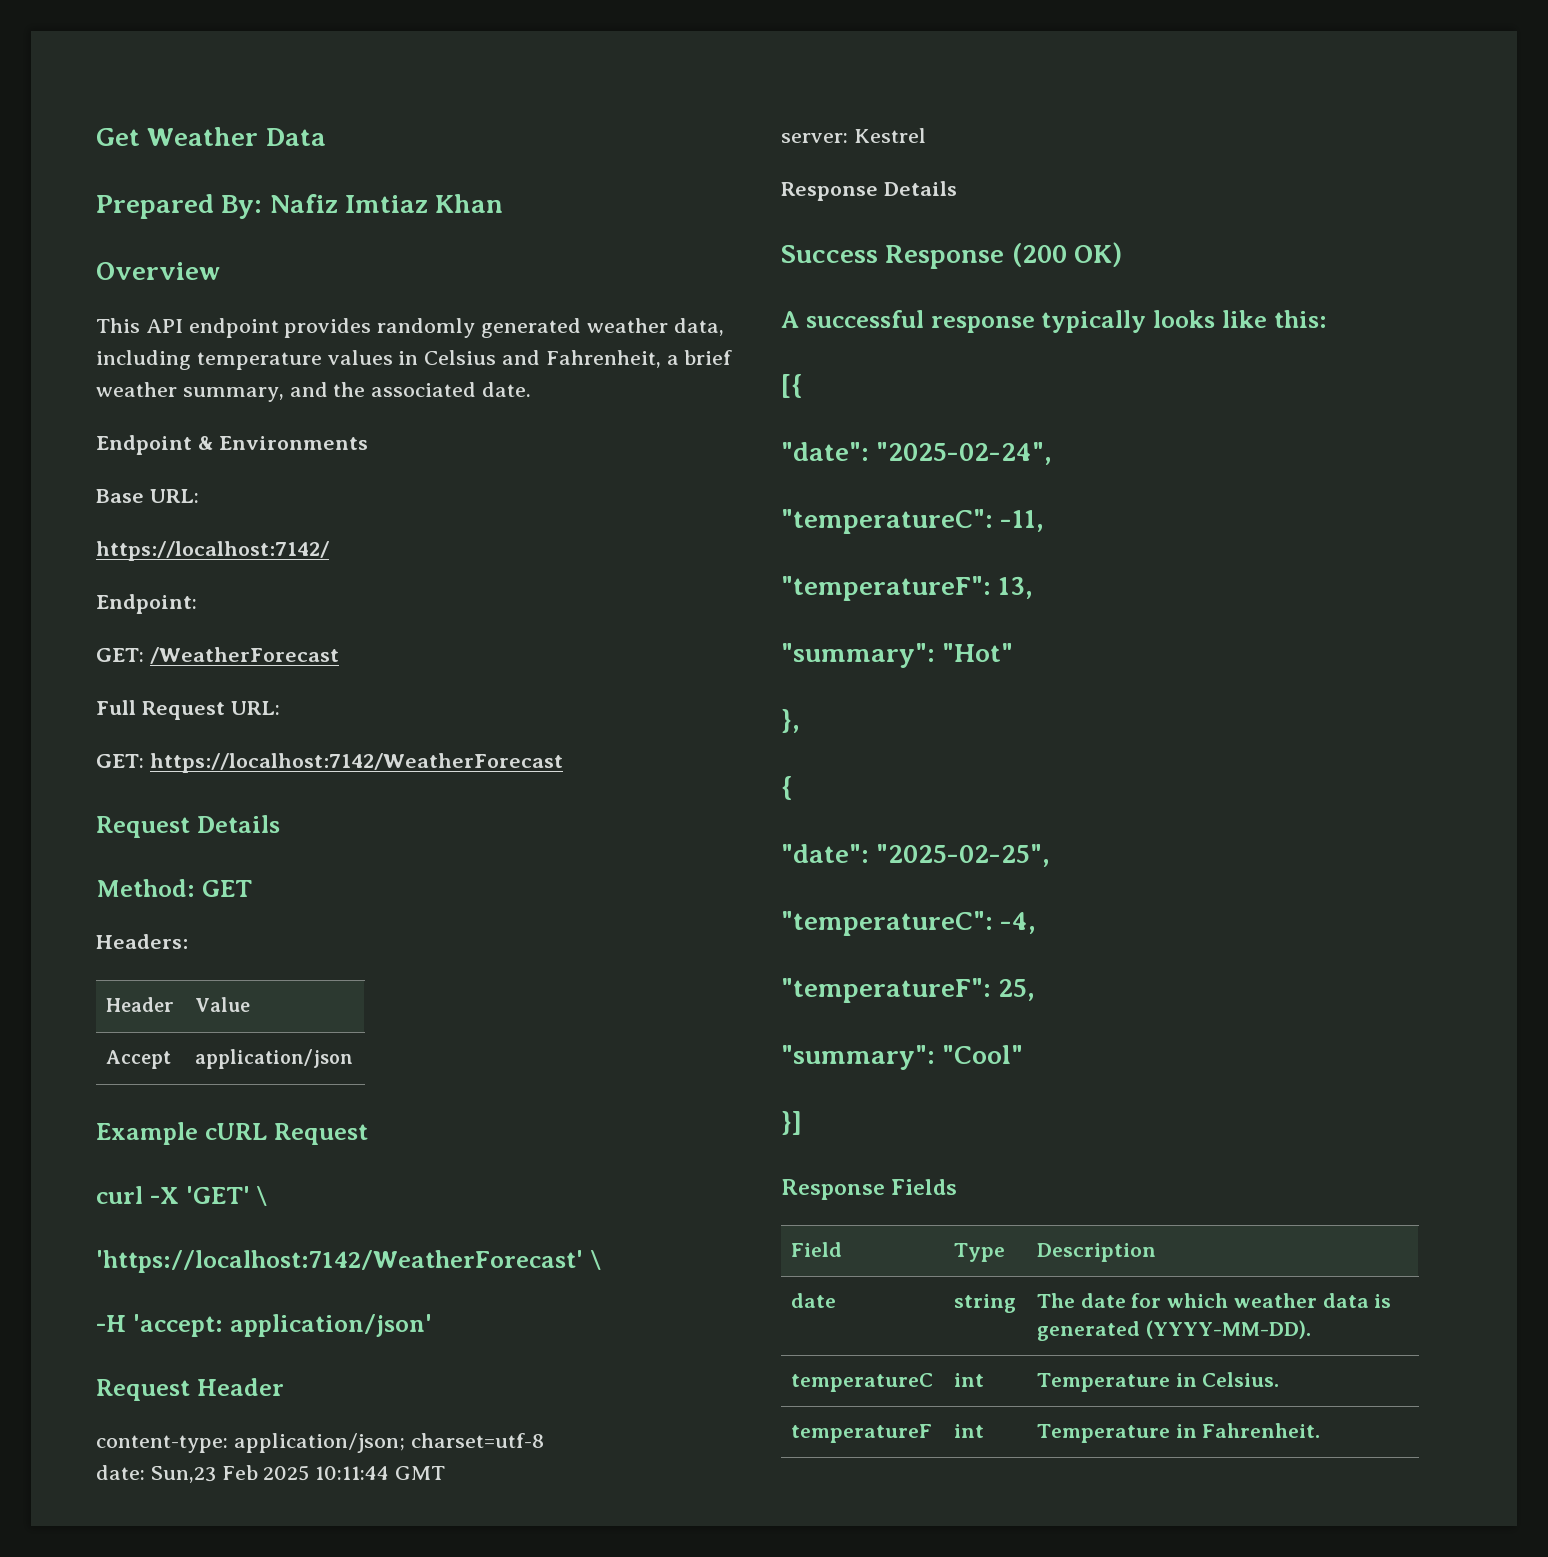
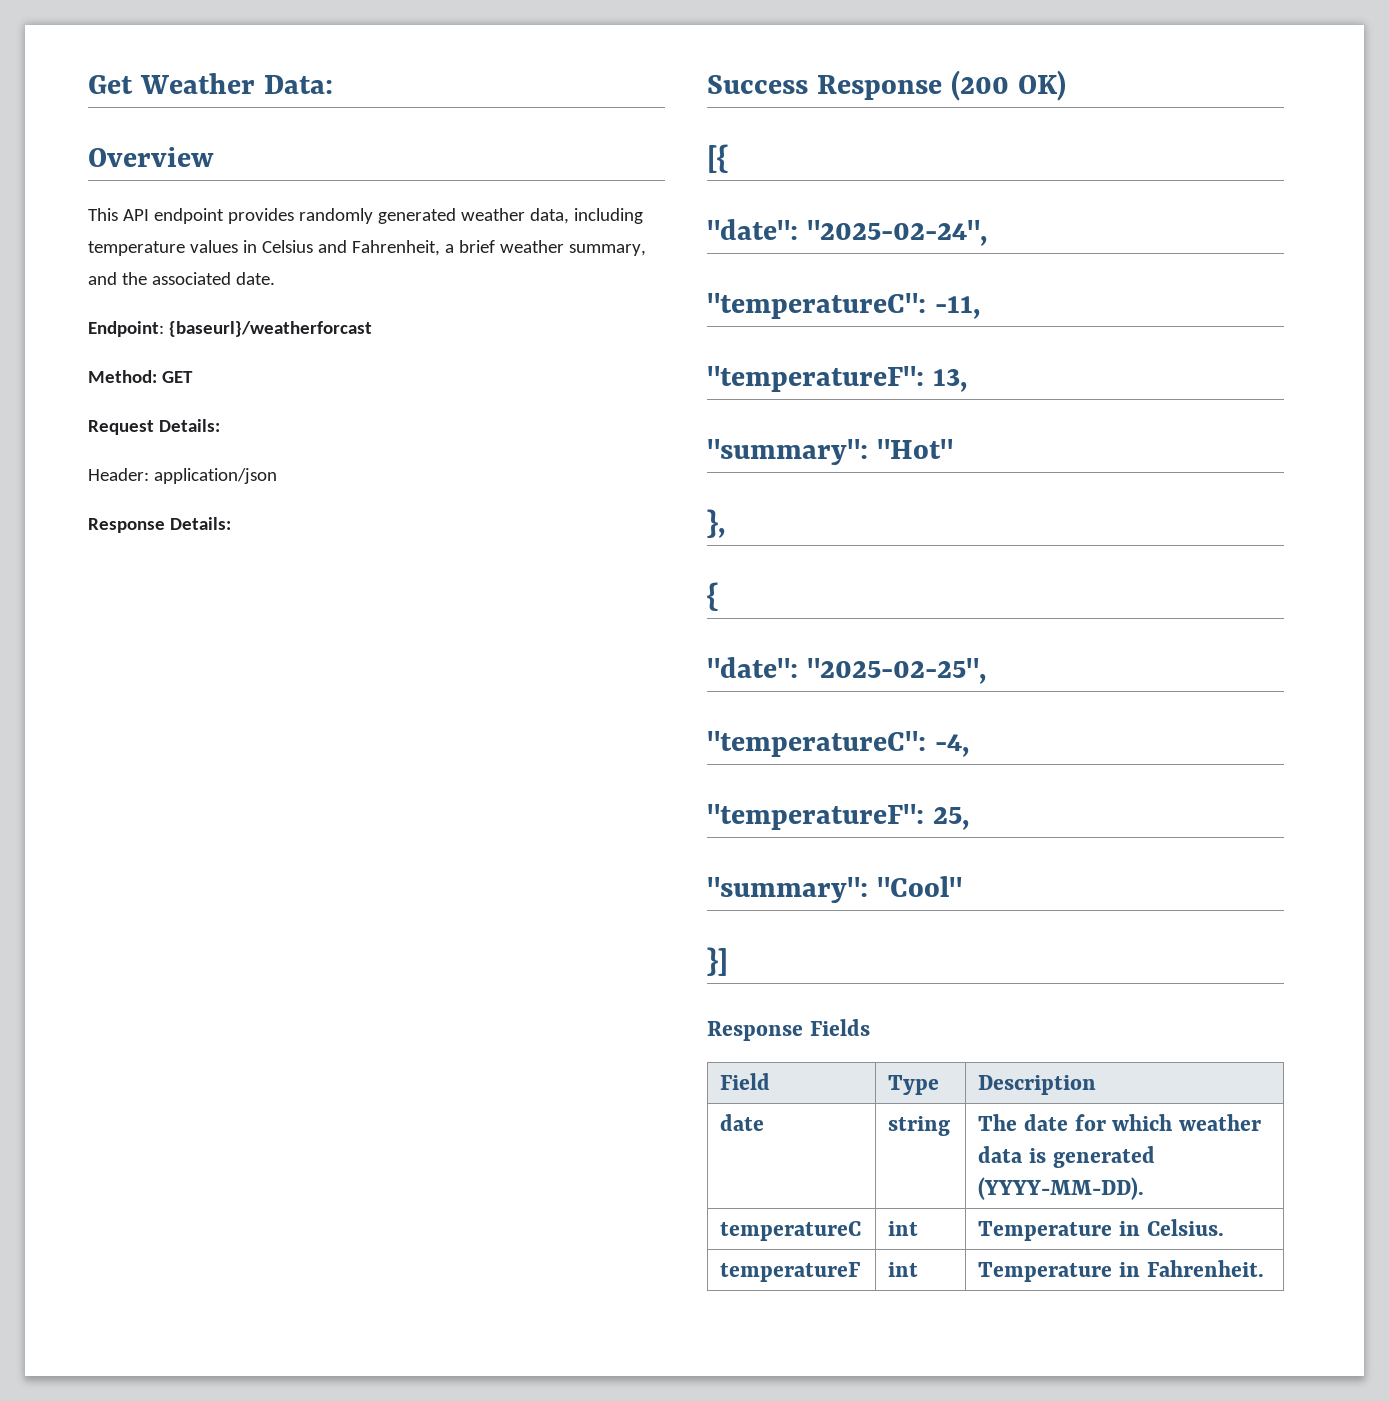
- Get Weather Data
- Prepared By: Nafiz Imtiaz Khan
+ Get Weather Data:
- Endpoint & Environments
- Base URL:
- https://localhost:7142/
- Endpoint:
- GET: /WeatherForecast
- Full Request URL:
- GET: https://localhost:7142/WeatherForecast
- Request Details
+ Endpoint: {baseurl}/weatherforcast
  Method: GET
- Headers:
- Header | Value
- Accept | application/json
- Example cURL Request
- curl -X 'GET' \
- 'https://localhost:7142/WeatherForecast' \
- -H 'accept: application/json'
- Request Header
- content-type: application/json; charset=utf-8
- date: Sun,23 Feb 2025 10:11:44 GMT
- server: Kestrel
- Response Details
+ Request Details:
+ Header: application/json
+ Response Details:
- A successful response typically looks like this:

